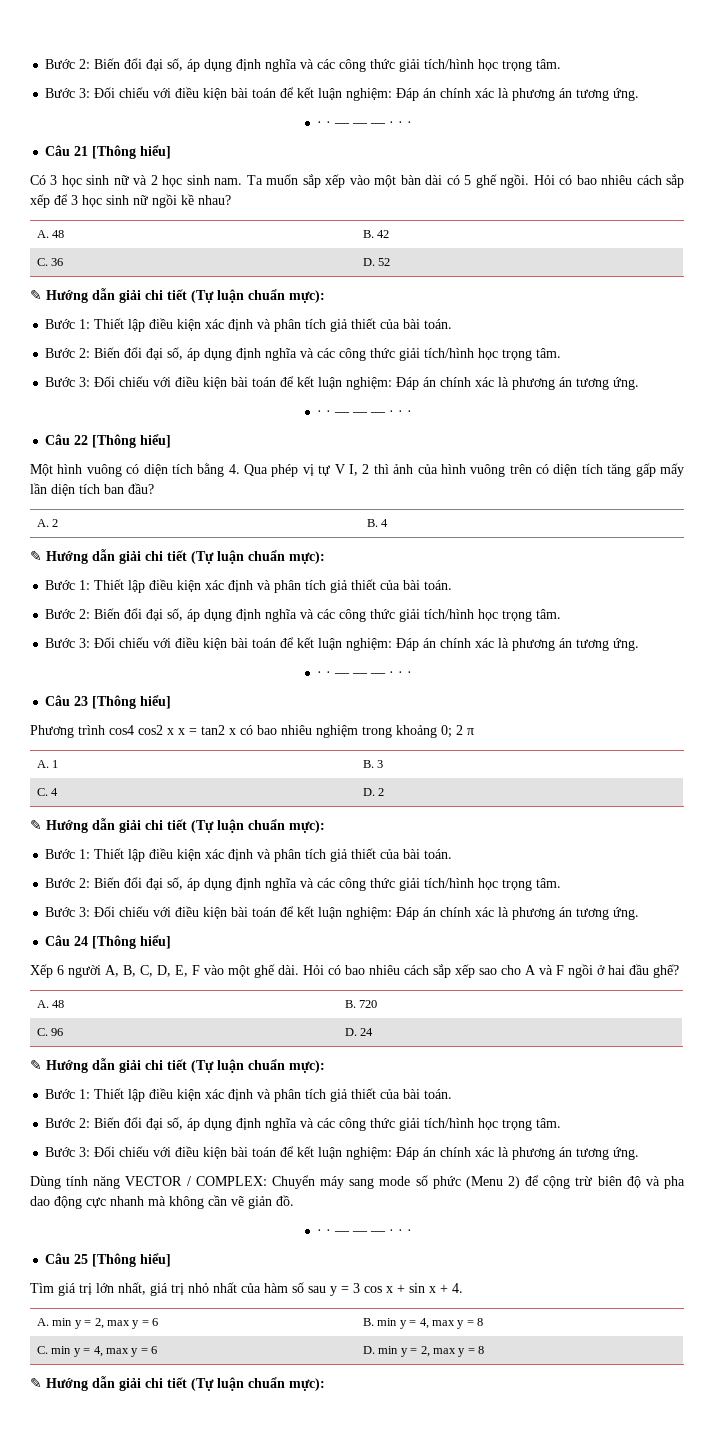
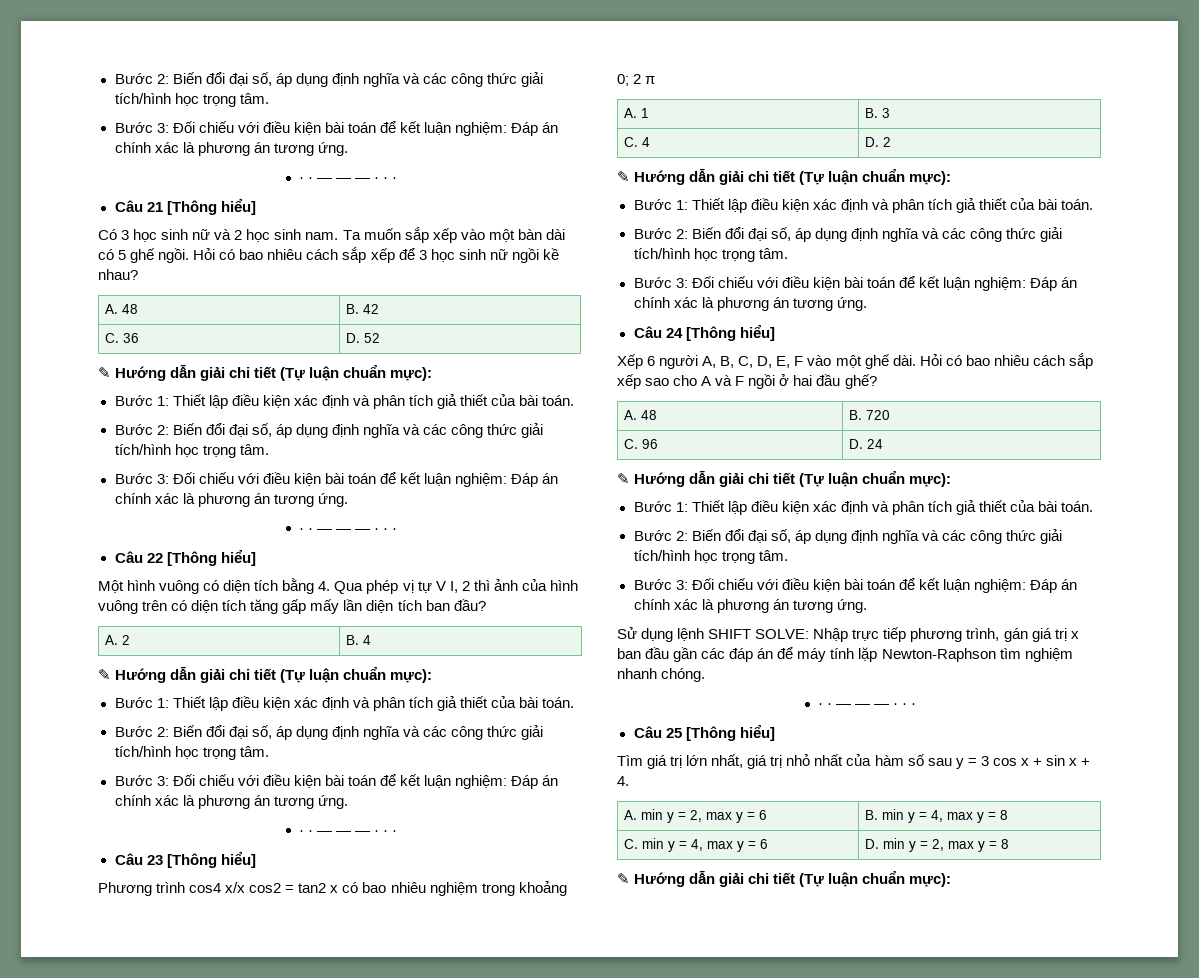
- Phương trình cos4 cos2 x x = tan2 x có bao nhiêu nghiệm trong khoảng 0; 2 π
+ Phương trình cos4 x/x cos2 = tan2 x có bao nhiêu nghiệm trong khoảng 0; 2 π
- Dùng tính năng VECTOR / COMPLEX: Chuyển máy sang mode số phức (Menu 2) để cộng trừ biên độ và pha dao động cực nhanh mà không cần vẽ giản đồ.
+ Sử dụng lệnh SHIFT SOLVE: Nhập trực tiếp phương trình, gán giá trị x ban đầu gần các đáp án để máy tính lặp Newton-Raphson tìm nghiệm nhanh chóng.

